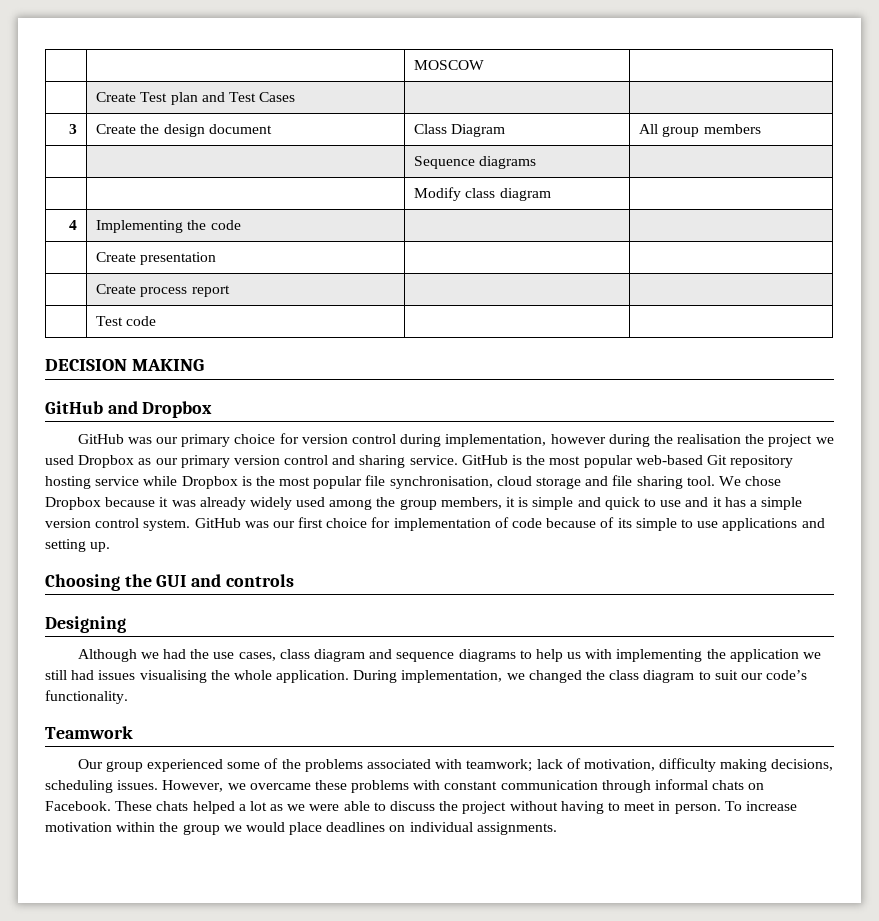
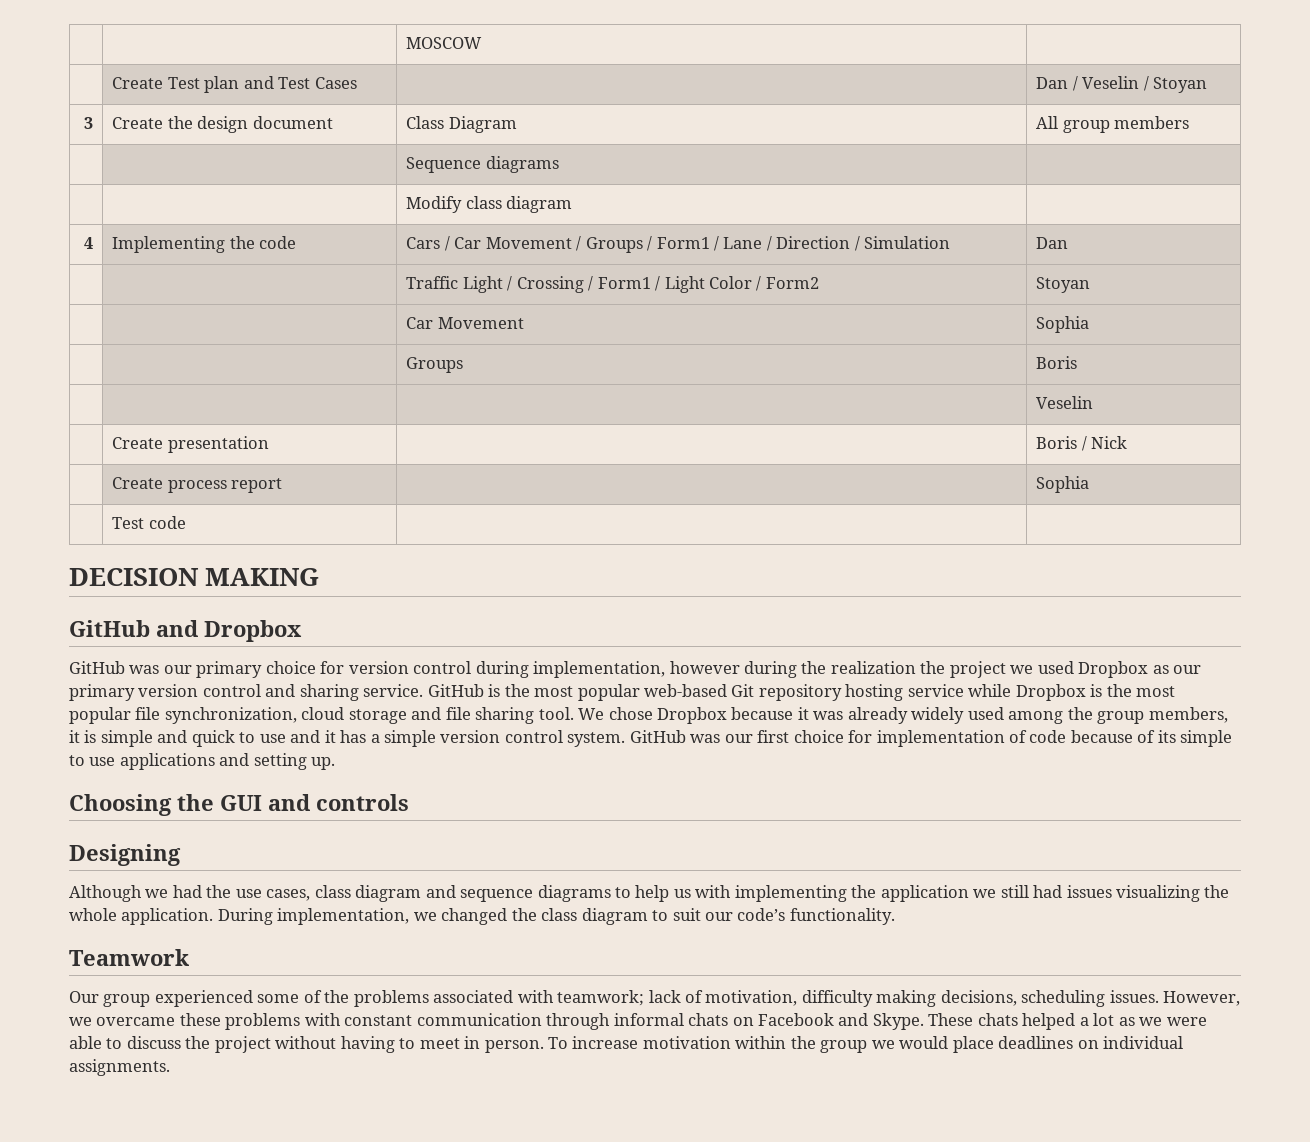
- | Create Test plan and Test Cases | |
+ | Create Test plan and Test Cases | | Dan / Veselin / Stoyan
- 4 | Implementing the code | |
+ 4 | Implementing the code | Cars / Car Movement / Groups / Form1 / Lane / Direction / Simulation | Dan
+ | | Traffic Light / Crossing / Form1 / Light Color / Form2 | Stoyan
+ | | Car Movement | Sophia
+ | | Groups | Boris
+ | | | Veselin
- | Create presentation | |
+ | Create presentation | | Boris / Nick
- | Create process report | |
+ | Create process report | | Sophia
- GitHub was our primary choice for version control during implementation, however during the realisation the project we used Dropbox as our primary version control and sharing service.
+ GitHub was our primary choice for version control during implementation, however during the realization the project we used Dropbox as our primary version control and sharing service.
- GitHub is the most popular web-based Git repository hosting service while Dropbox is the most popular file synchronisation, cloud storage and file sharing tool.
+ GitHub is the most popular web-based Git repository hosting service while Dropbox is the most popular file synchronization, cloud storage and file sharing tool.
- Although we had the use cases, class diagram and sequence diagrams to help us with implementing the application we still had issues visualising the whole application.
+ Although we had the use cases, class diagram and sequence diagrams to help us with implementing the application we still had issues visualizing the whole application.
- However, we overcame these problems with constant communication through informal chats on Facebook.
+ However, we overcame these problems with constant communication through informal chats on Facebook and Skype.

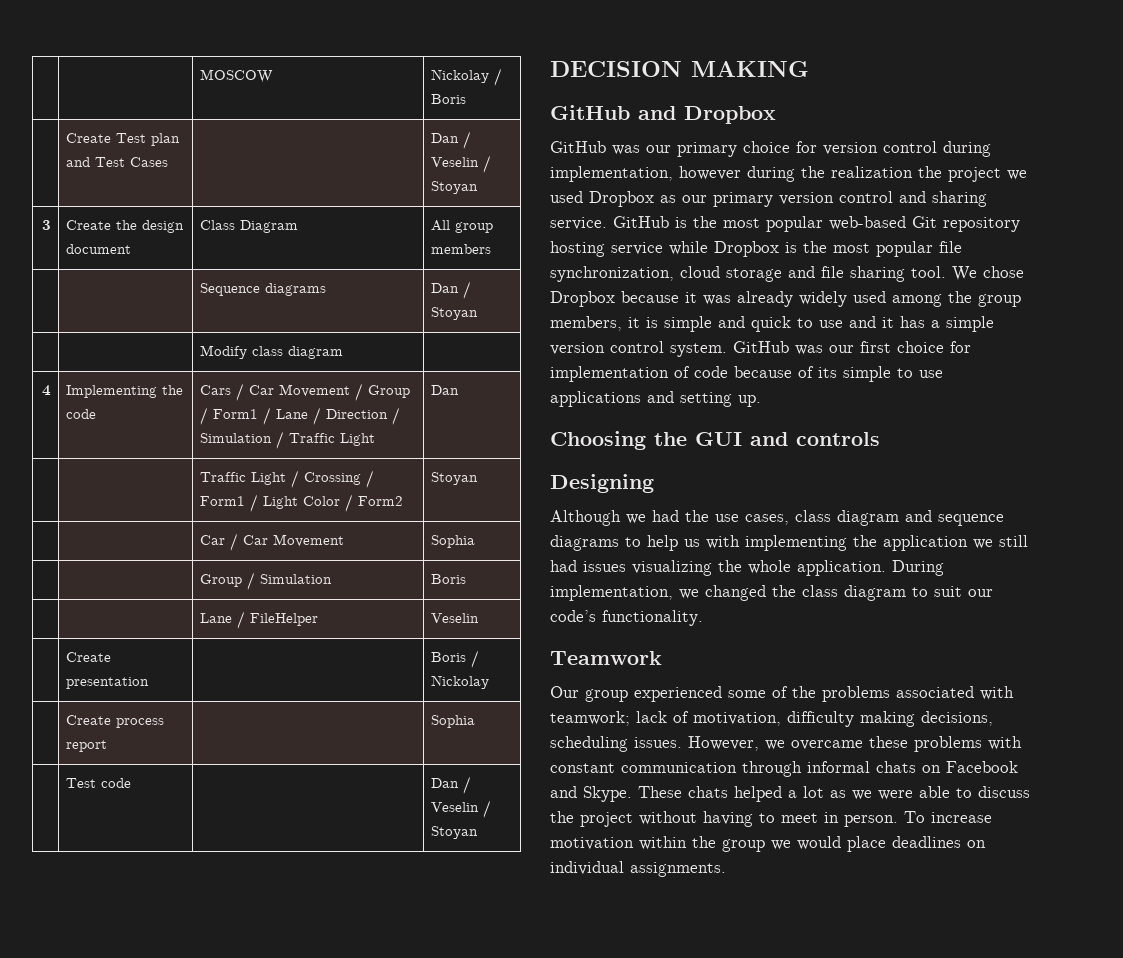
- | | MOSCOW |
+ | | MOSCOW | Nickolay / Boris
- | | Sequence diagrams |
+ | | Sequence diagrams | Dan / Stoyan
- 4 | Implementing the code | Cars / Car Movement / Groups / Form1 / Lane / Direction / Simulation | Dan
+ 4 | Implementing the code | Cars / Car Movement / Group / Form1 / Lane / Direction / Simulation / Traffic Light | Dan
- | | Car Movement | Sophia
+ | | Car / Car Movement | Sophia
- | | Groups | Boris
- | | | Veselin
+ | | Group / Simulation | Boris
+ | | Lane / FileHelper | Veselin
- | Create presentation | | Boris / Nick
+ | Create presentation | | Boris / Nickolay
- | Test code | |
+ | Test code | | Dan / Veselin / Stoyan

